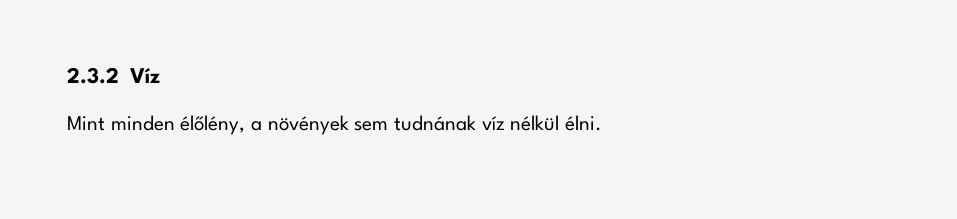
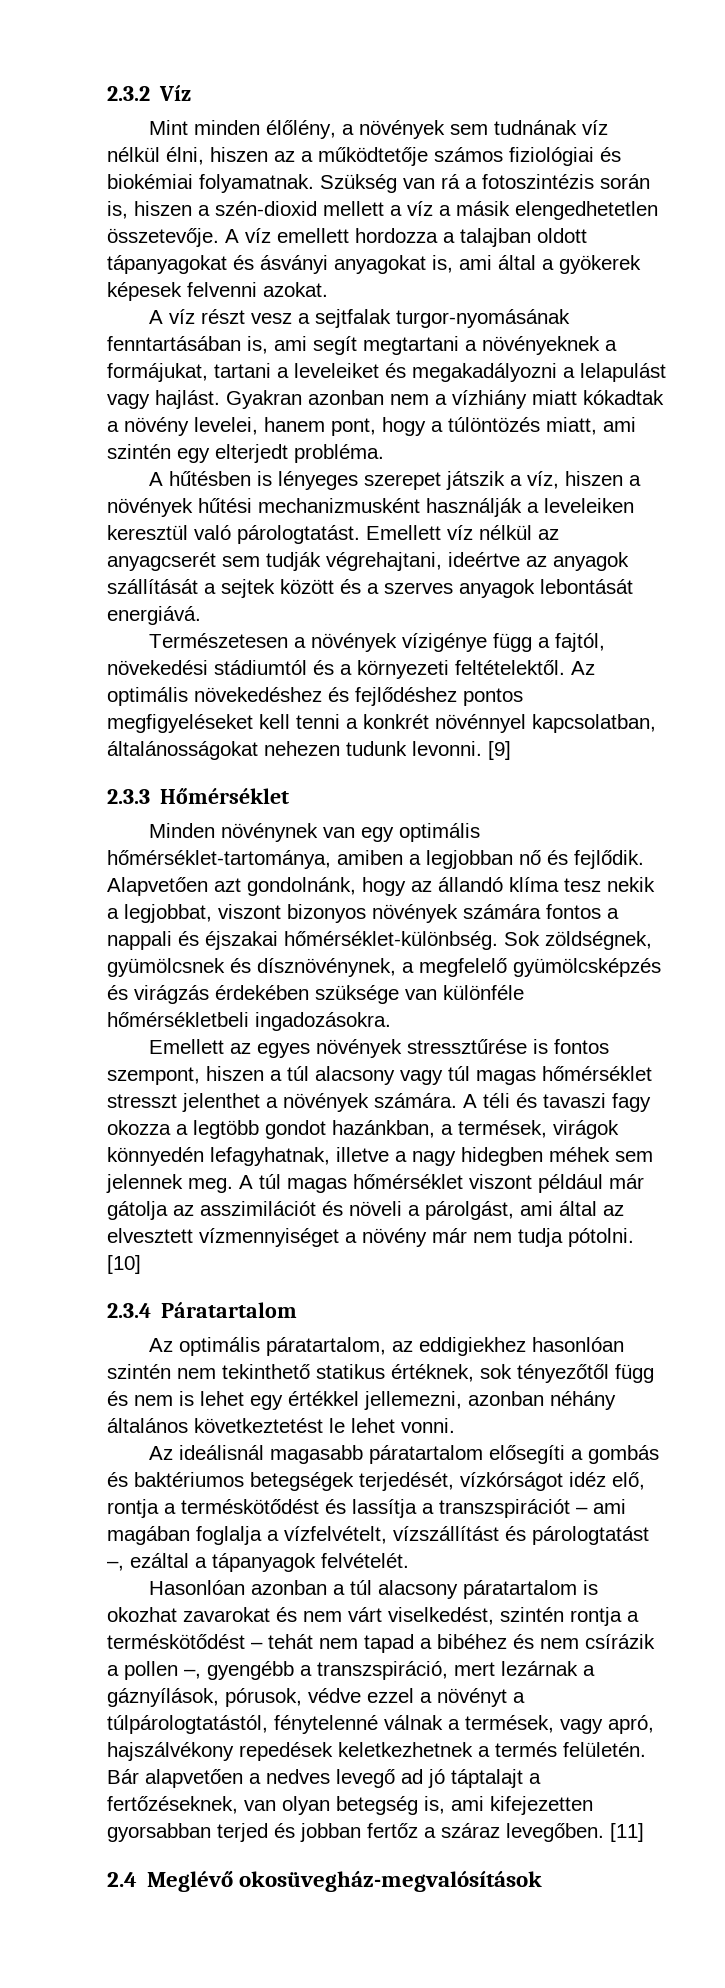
- Mint minden élőlény, a növények sem tudnának víz nélkül élni.
+ Mint minden élőlény, a növények sem tudnának víz nélkül élni, hiszen az a működtetője számos fiziológiai és biokémiai folyamatnak. Szükség van rá a fotoszintézis során is, hiszen a szén-dioxid mellett a víz a másik elengedhetetlen összetevője. A víz emellett hordozza a talajban oldott tápanyagokat és ásványi anyagokat is, ami által a gyökerek képesek felvenni azokat.
+ A víz részt vesz a sejtfalak turgor-nyomásának fenntartásában is, ami segít megtartani a növényeknek a formájukat, tartani a leveleiket és megakadályozni a lelapulást vagy hajlást. Gyakran azonban nem a vízhiány miatt kókadtak a növény levelei, hanem pont, hogy a túlöntözés miatt, ami szintén egy elterjedt probléma.
+ A hűtésben is lényeges szerepet játszik a víz, hiszen a növények hűtési mechanizmusként használják a leveleiken keresztül való párologtatást. Emellett víz nélkül az anyagcserét sem tudják végrehajtani, ideértve az anyagok szállítását a sejtek között és a szerves anyagok lebontását energiává.
+ Természetesen a növények vízigénye függ a fajtól, növekedési stádiumtól és a környezeti feltételektől. Az optimális növekedéshez és fejlődéshez pontos megfigyeléseket kell tenni a konkrét növénnyel kapcsolatban, általánosságokat nehezen tudunk levonni. [9]
+ 2.3.3 Hőmérséklet
+ Minden növénynek van egy optimális hőmérséklet-tartománya, amiben a legjobban nő és fejlődik. Alapvetően azt gondolnánk, hogy az állandó klíma tesz nekik a legjobbat, viszont bizonyos növények számára fontos a nappali és éjszakai hőmérséklet-különbség. Sok zöldségnek, gyümölcsnek és dísznövénynek, a megfelelő gyümölcsképzés és virágzás érdekében szüksége van különféle hőmérsékletbeli ingadozásokra.
+ Emellett az egyes növények stressztűrése is fontos szempont, hiszen a túl alacsony vagy túl magas hőmérséklet stresszt jelenthet a növények számára. A téli és tavaszi fagy okozza a legtöbb gondot hazánkban, a termések, virágok könnyedén lefagyhatnak, illetve a nagy hidegben méhek sem jelennek meg. A túl magas hőmérséklet viszont például már gátolja az asszimilációt és növeli a párolgást, ami által az elvesztett vízmennyiséget a növény már nem tudja pótolni. [10]
+ 2.3.4 Páratartalom
+ Az optimális páratartalom, az eddigiekhez hasonlóan szintén nem tekinthető statikus értéknek, sok tényezőtől függ és nem is lehet egy értékkel jellemezni, azonban néhány általános következtetést le lehet vonni.
+ Az ideálisnál magasabb páratartalom elősegíti a gombás és baktériumos betegségek terjedését, vízkórságot idéz elő, rontja a terméskötődést és lassítja a transzspirációt – ami magában foglalja a vízfelvételt, vízszállítást és párologtatást –, ezáltal a tápanyagok felvételét.
+ Hasonlóan azonban a túl alacsony páratartalom is okozhat zavarokat és nem várt viselkedést, szintén rontja a terméskötődést – tehát nem tapad a bibéhez és nem csírázik a pollen –, gyengébb a transzspiráció, mert lezárnak a gáznyílások, pórusok, védve ezzel a növényt a túlpárologtatástól, fénytelenné válnak a termések, vagy apró, hajszálvékony repedések keletkezhetnek a termés felületén. Bár alapvetően a nedves levegő ad jó táptalajt a fertőzéseknek, van olyan betegség is, ami kifejezetten gyorsabban terjed és jobban fertőz a száraz levegőben. [11]
+ 2.4 Meglévő okosüvegház-megvalósítások

